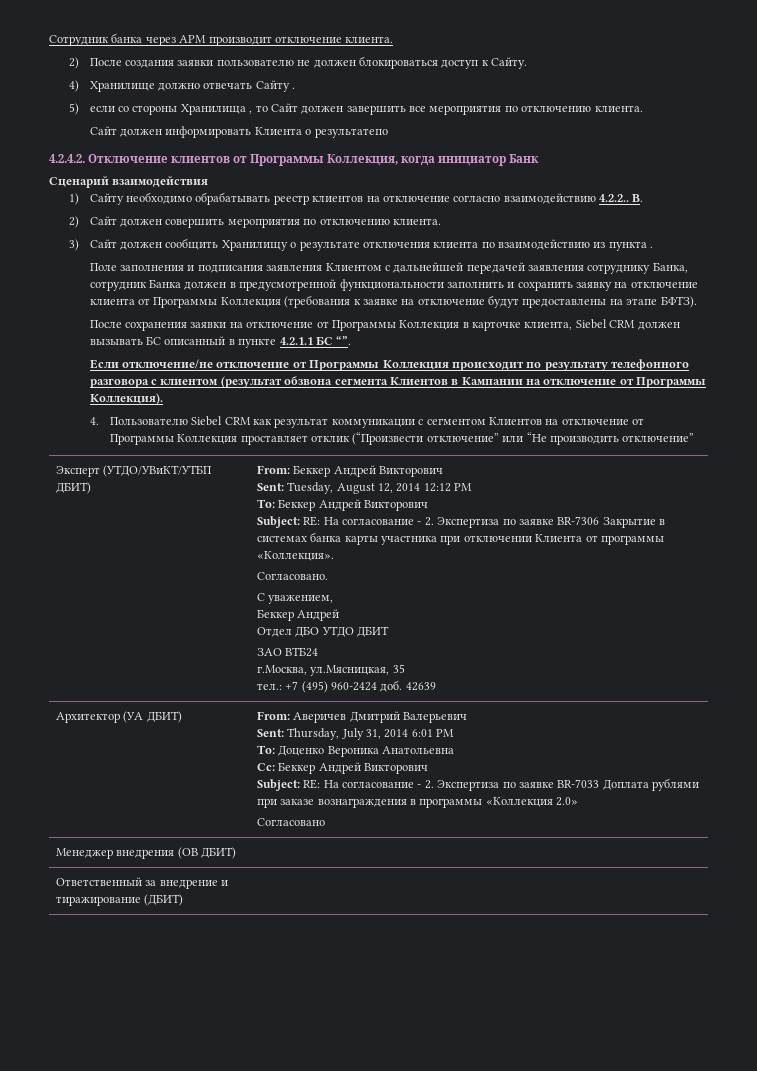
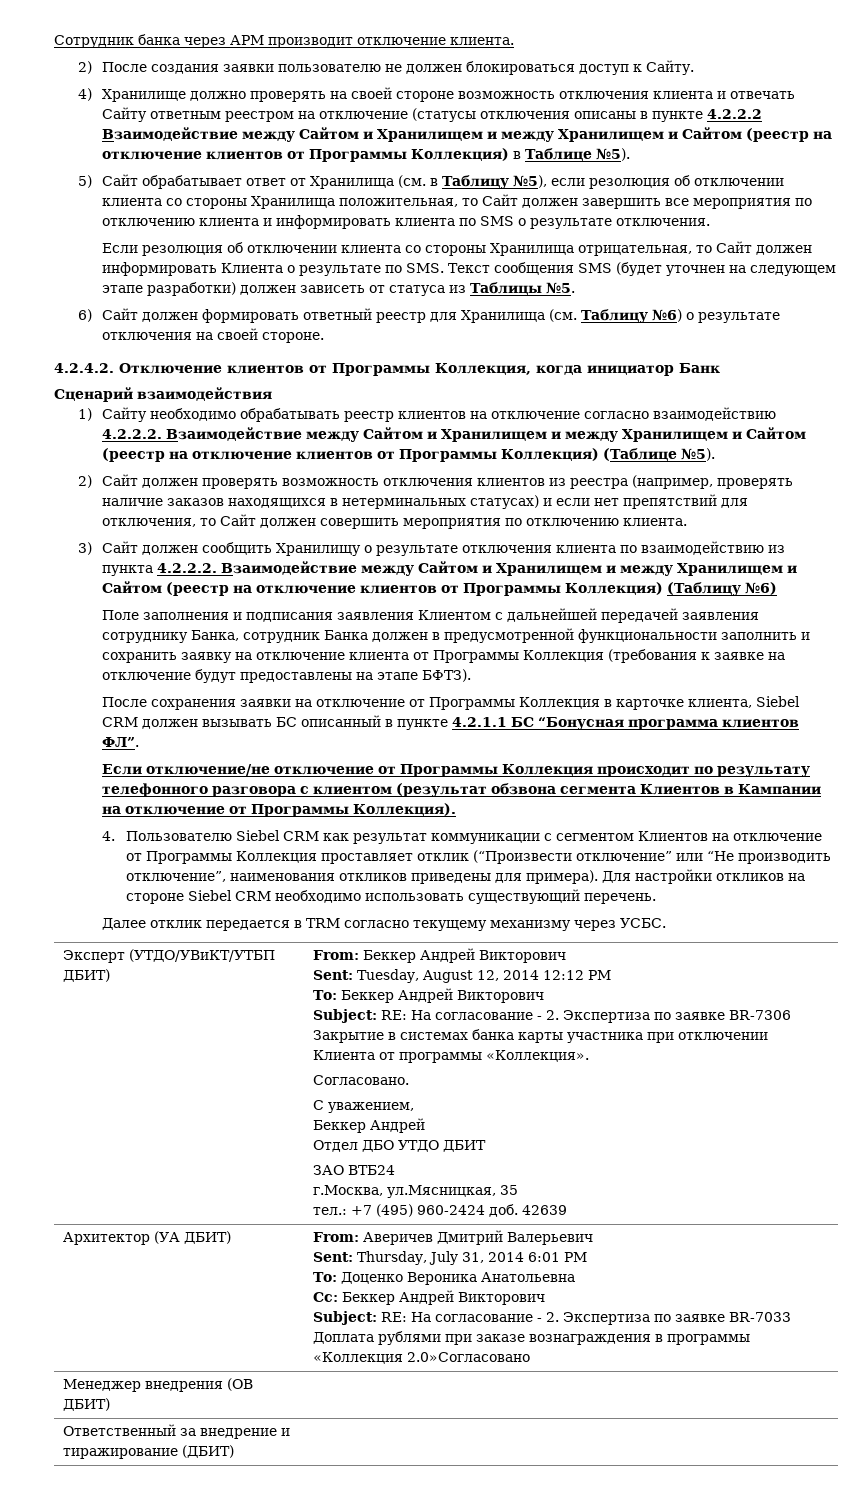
- 4) Хранилище должно отвечать Сайту .
- 5) если со стороны Хранилища , то Сайт должен завершить все мероприятия по отключению клиента.
- Сайт должен информировать Клиента о результатепо
+ 4) Хранилище должно проверять на своей стороне возможность отключения клиента и отвечать Сайту ответным реестром на отключение (статусы отключения описаны в пункте 4.2.2.2 Взаимодействие между Сайтом и Хранилищем и между Хранилищем и Сайтом (реестр на отключение клиентов от Программы Коллекция) в Таблице №5).
+ 5) Сайт обрабатывает ответ от Хранилища (см. в Таблицу №5), если резолюция об отключении клиента со стороны Хранилища положительная, то Сайт должен завершить все мероприятия по отключению клиента и информировать клиента по SMS о результате отключения.
+ Если резолюция об отключении клиента со стороны Хранилища отрицательная, то Сайт должен информировать Клиента о результате по SMS. Текст сообщения SMS (будет уточнен на следующем этапе разработки) должен зависеть от статуса из Таблицы №5.
+ 6) Сайт должен формировать ответный реестр для Хранилища (см. Таблицу №6) о результате отключения на своей стороне.
- 1) Сайту необходимо обрабатывать реестр клиентов на отключение согласно взаимодействию 4.2.2.. В.
- 2) Сайт должен совершить мероприятия по отключению клиента.
+ 1) Сайту необходимо обрабатывать реестр клиентов на отключение согласно взаимодействию 4.2.2.2. Взаимодействие между Сайтом и Хранилищем и между Хранилищем и Сайтом (реестр на отключение клиентов от Программы Коллекция) (Таблице №5).
+ 2) Сайт должен проверять возможность отключения клиентов из реестра (например, проверять наличие заказов находящихся в нетерминальных статусах) и если нет препятствий для отключения, то Сайт должен совершить мероприятия по отключению клиента.
- 3) Сайт должен сообщить Хранилищу о результате отключения клиента по взаимодействию из пункта .
+ 3) Сайт должен сообщить Хранилищу о результате отключения клиента по взаимодействию из пункта 4.2.2.2. Взаимодействие между Сайтом и Хранилищем и между Хранилищем и Сайтом (реестр на отключение клиентов от Программы Коллекция) (Таблицу №6)
- После сохранения заявки на отключение от Программы Коллекция в карточке клиента, Siebel CRM должен вызывать БС описанный в пункте 4.2.1.1 БС “”.
+ После сохранения заявки на отключение от Программы Коллекция в карточке клиента, Siebel CRM должен вызывать БС описанный в пункте 4.2.1.1 БС “Бонусная программа клиентов ФЛ”.
- 4. Пользователю Siebel CRM как результат коммуникации с сегментом Клиентов на отключение от Программы Коллекция проставляет отклик (“Произвести отключение” или “Не производить отключение”
+ 4. Пользователю Siebel CRM как результат коммуникации с сегментом Клиентов на отключение от Программы Коллекция проставляет отклик (“Произвести отключение” или “Не производить отключение”, наименования откликов приведены для примера). Для настройки откликов на стороне Siebel CRM необходимо использовать существующий перечень.
+ Далее отклик передается в TRM согласно текущему механизму через УСБС.
- Subject: RE: На согласование - 2. Экспертиза по заявке BR-7033 Доплата рублями при заказе вознаграждения в программы «Коллекция 2.0»
- Согласовано
+ Subject: RE: На согласование - 2. Экспертиза по заявке BR-7033 Доплата рублями при заказе вознаграждения в программы «Коллекция 2.0»Согласовано

